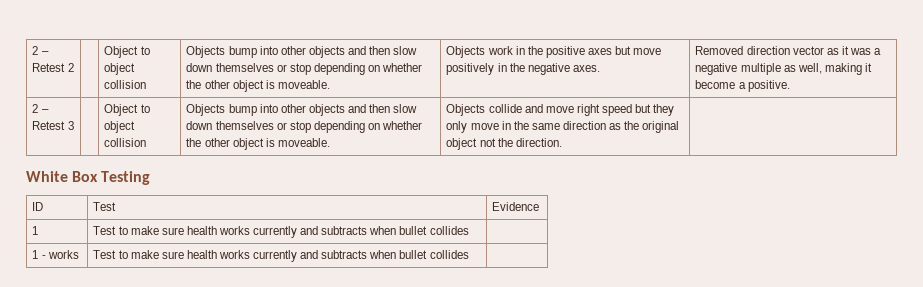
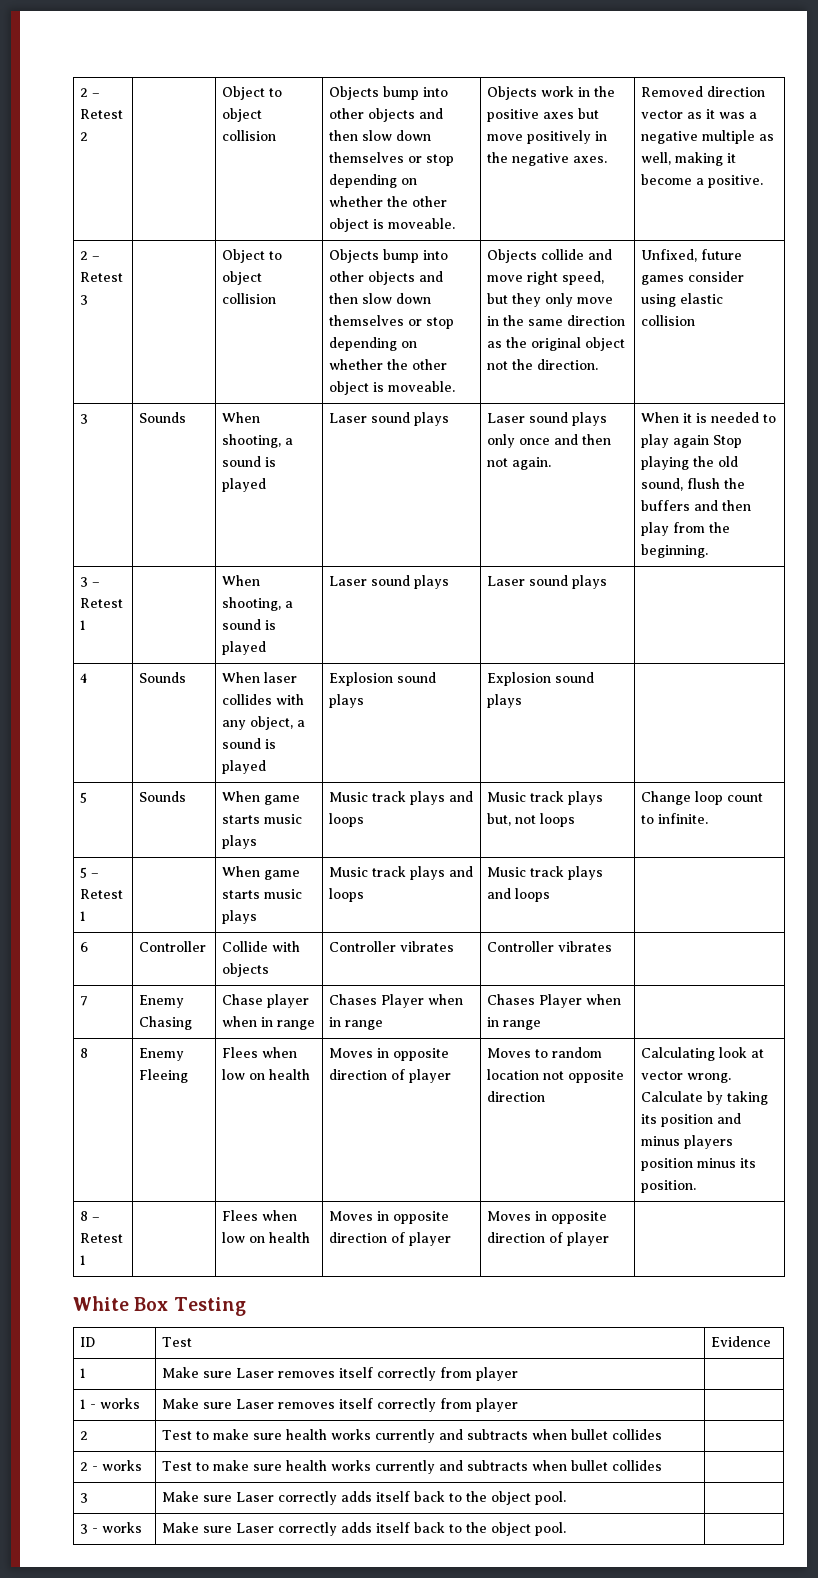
- Objects collide and move right speed but they only move in the same direction as the original object not the direction.
+ Objects collide and move right speed, but they only move in the same direction as the original object not the direction.
+ Unfixed, future games consider using elastic collision
+ 3 | Sounds | When shooting, a sound is played | Laser sound plays | Laser sound plays only once and then not again. | When it is needed to play again Stop playing the old sound, flush the buffers and then play from the beginning.
+ 3 – Retest 1 | | When shooting, a sound is played | Laser sound plays | Laser sound plays |
+ 4 | Sounds | When laser collides with any object, a sound is played | Explosion sound plays | Explosion sound plays |
+ 5 | Sounds | When game starts music plays | Music track plays and loops | Music track plays but, not loops | Change loop count to infinite.
+ 5 – Retest 1 | | When game starts music plays | Music track plays and loops | Music track plays and loops |
+ 6 | Controller | Collide with objects | Controller vibrates | Controller vibrates |
+ 7 | Enemy Chasing | Chase player when in range | Chases Player when in range | Chases Player when in range |
+ 8 | Enemy Fleeing | Flees when low on health | Moves in opposite direction of player | Moves to random location not opposite direction | Calculating look at vector wrong. Calculate by taking its position and minus players position minus its position.
+ 8 – Retest 1 | | Flees when low on health | Moves in opposite direction of player | Moves in opposite direction of player |
- 1 | Test to make sure health works currently and subtracts when bullet collides |
+ 1 | Make sure Laser removes itself correctly from player |
+ 1 - works | Make sure Laser removes itself correctly from player |
+ 2 | Test to make sure health works currently and subtracts when bullet collides |
- 1 - works | Test to make sure health works currently and subtracts when bullet collides |
+ 2 - works | Test to make sure health works currently and subtracts when bullet collides |
+ 3 | Make sure Laser correctly adds itself back to the object pool. |
+ 3 - works | Make sure Laser correctly adds itself back to the object pool. |

